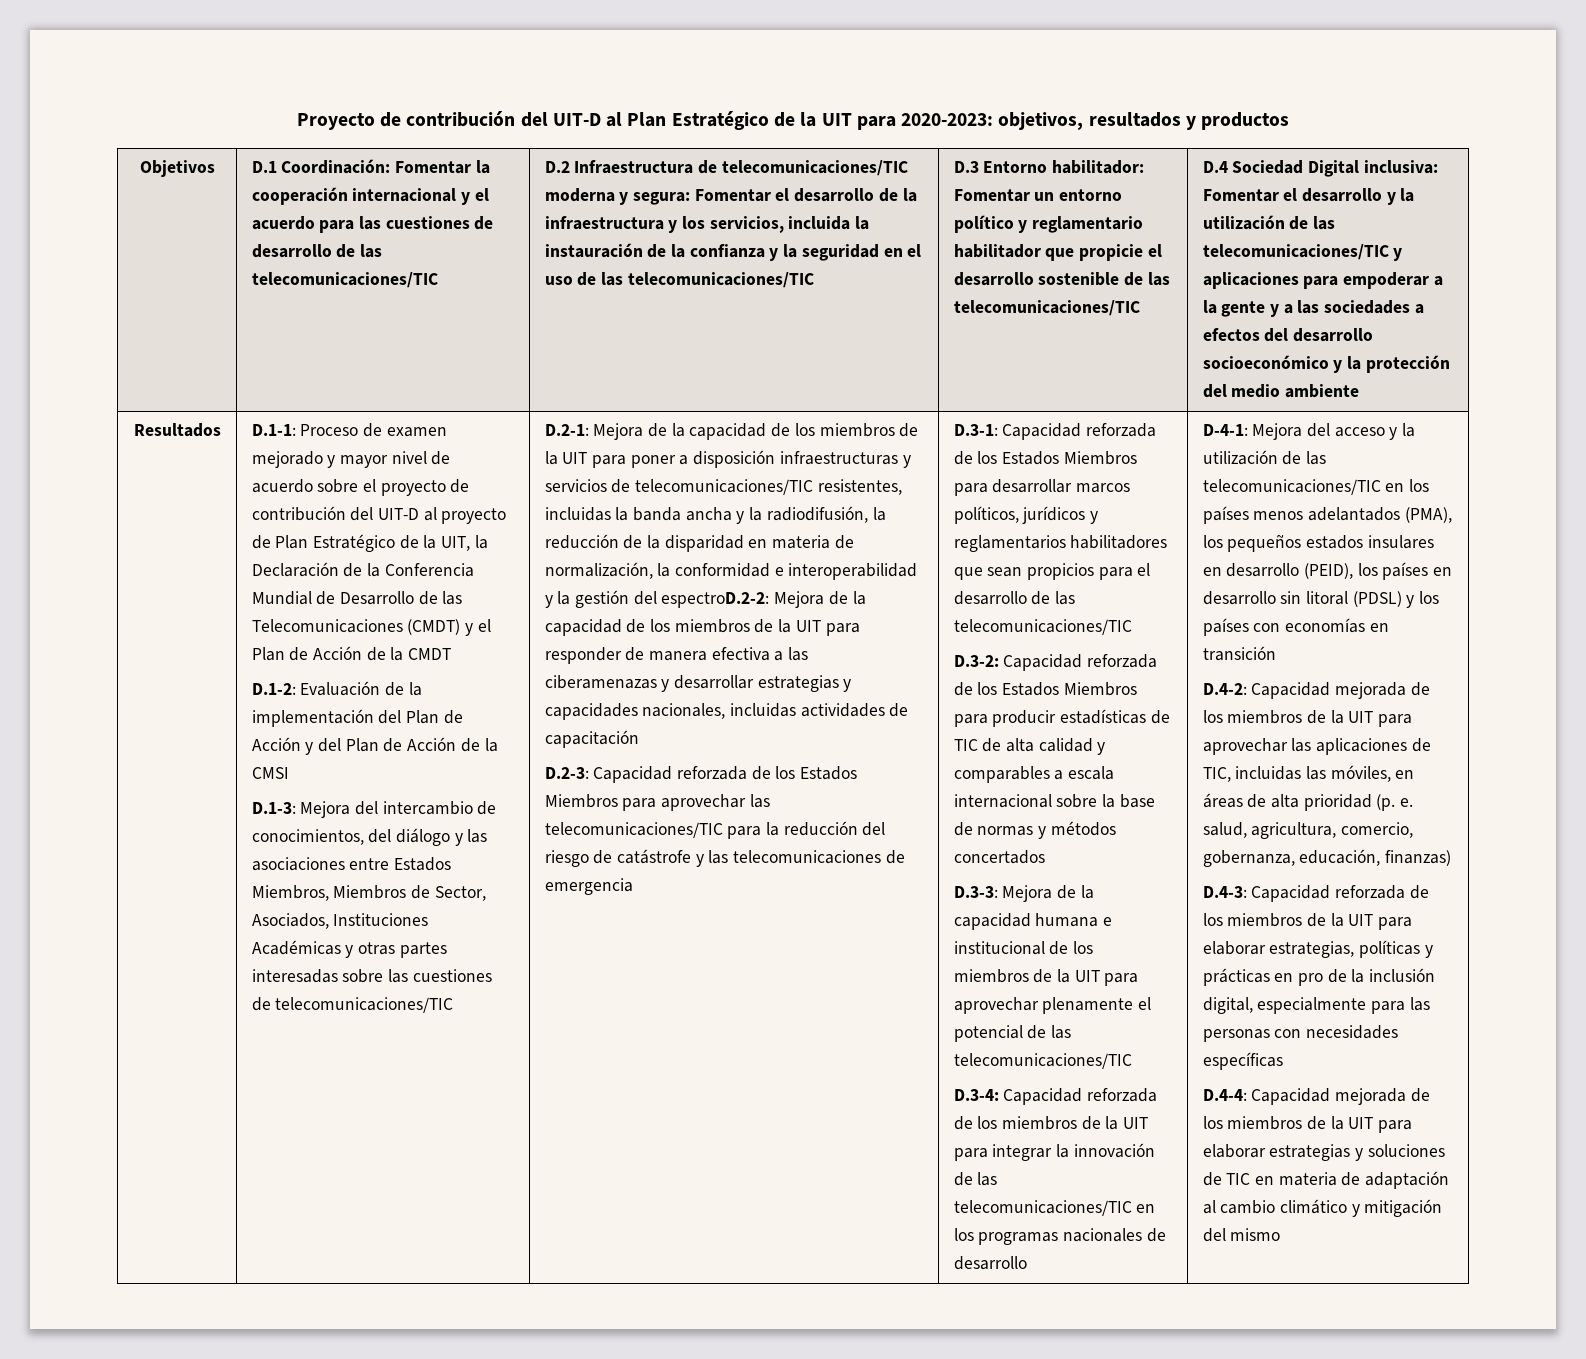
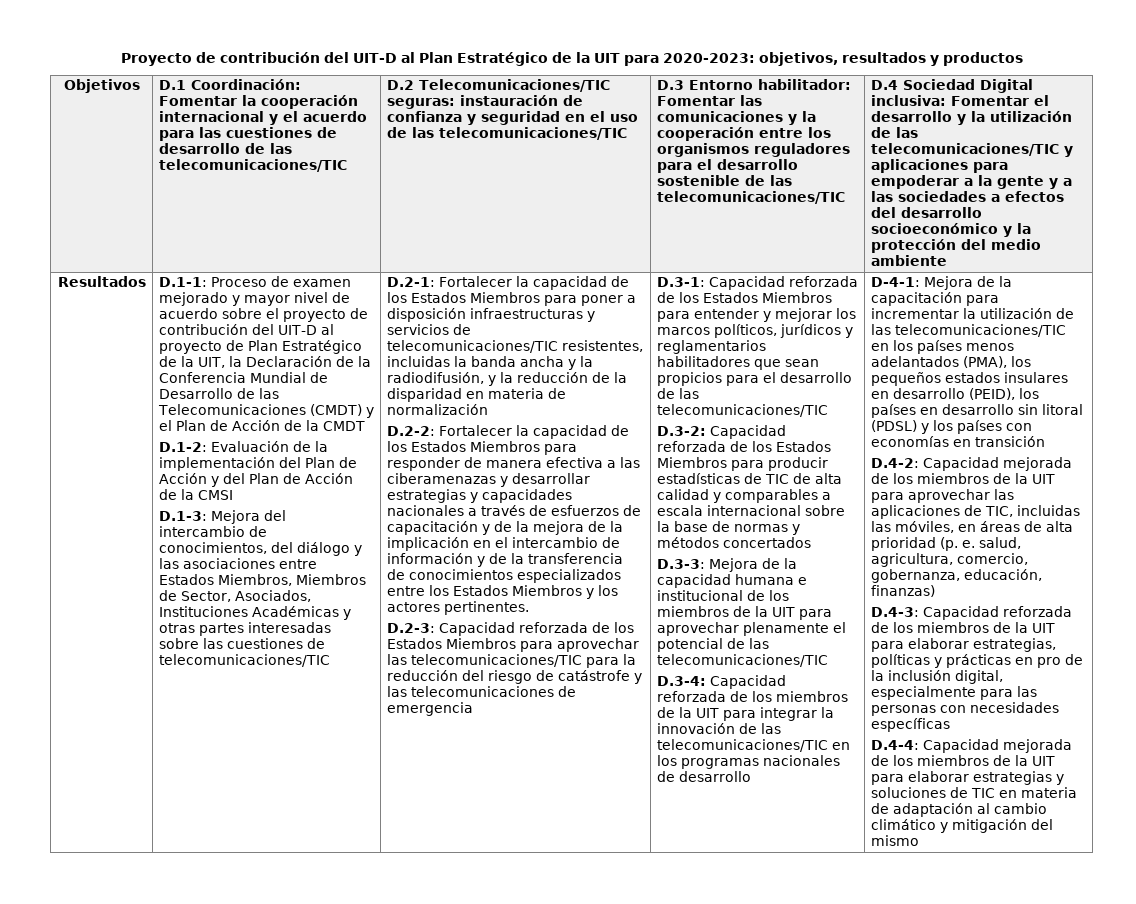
- D.2 Infraestructura de telecomunicaciones/TIC moderna y segura: Fomentar el desarrollo de la infraestructura y los servicios, incluida la instauración de la confianza y la seguridad en el uso de las telecomunicaciones/TIC
+ D.2 Telecomunicaciones/TIC seguras: instauración de confianza y seguridad en el uso de las telecomunicaciones/TIC
- D.3 Entorno habilitador: Fomentar un entorno político y reglamentario habilitador que propicie el desarrollo sostenible de las telecomunicaciones/TIC
+ D.3 Entorno habilitador: Fomentar las comunicaciones y la cooperación entre los organismos reguladores para el desarrollo sostenible de las telecomunicaciones/TIC
- D.2-1: Mejora de la capacidad de los miembros de la UIT para poner a disposición infraestructuras y servicios de telecomunicaciones/TIC resistentes, incluidas la banda ancha y la radiodifusión, la reducción de la disparidad en materia de normalización, la conformidad e interoperabilidad y la gestión del espectroD.2-2: Mejora de la capacidad de los miembros de la UIT para responder de manera efectiva a las ciberamenazas y desarrollar estrategias y capacidades nacionales, incluidas actividades de capacitación
+ D.2-1: Fortalecer la capacidad de los Estados Miembros para poner a disposición infraestructuras y servicios de telecomunicaciones/TIC resistentes, incluidas la banda ancha y la radiodifusión, y la reducción de la disparidad en materia de normalización
+ D.2-2: Fortalecer la capacidad de los Estados Miembros para responder de manera efectiva a las ciberamenazas y desarrollar estrategias y capacidades nacionales a través de esfuerzos de capacitación y de la mejora de la implicación en el intercambio de información y de la transferencia de conocimientos especializados entre los Estados Miembros y los actores pertinentes.
- D.3-1: Capacidad reforzada de los Estados Miembros para desarrollar marcos políticos, jurídicos y reglamentarios habilitadores que sean propicios para el desarrollo de las telecomunicaciones/TIC
+ D.3-1: Capacidad reforzada de los Estados Miembros para entender y mejorar los marcos políticos, jurídicos y reglamentarios habilitadores que sean propicios para el desarrollo de las telecomunicaciones/TIC
- D-4-1: Mejora del acceso y la utilización de las telecomunicaciones/TIC en los países menos adelantados (PMA), los pequeños estados insulares en desarrollo (PEID), los países en desarrollo sin litoral (PDSL) y los países con economías en transición
+ D-4-1: Mejora de la capacitación para incrementar la utilización de las telecomunicaciones/TIC en los países menos adelantados (PMA), los pequeños estados insulares en desarrollo (PEID), los países en desarrollo sin litoral (PDSL) y los países con economías en transición

